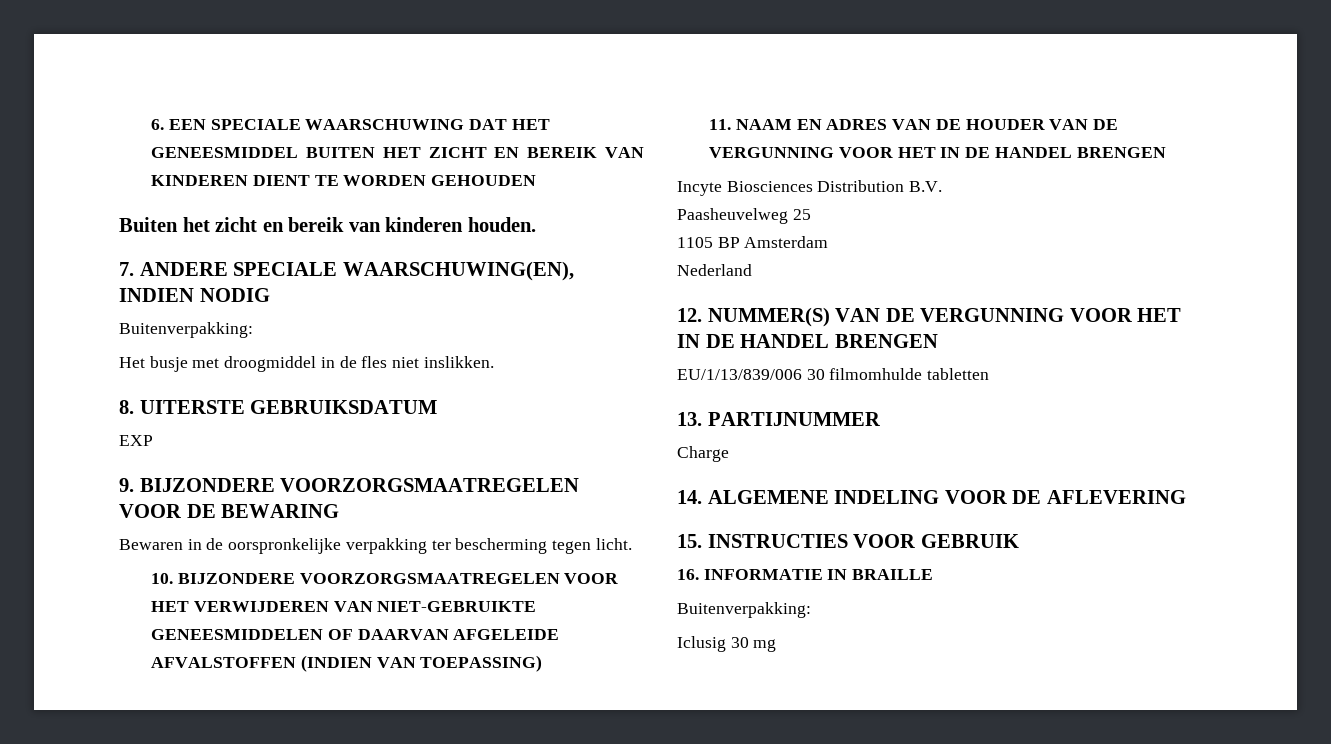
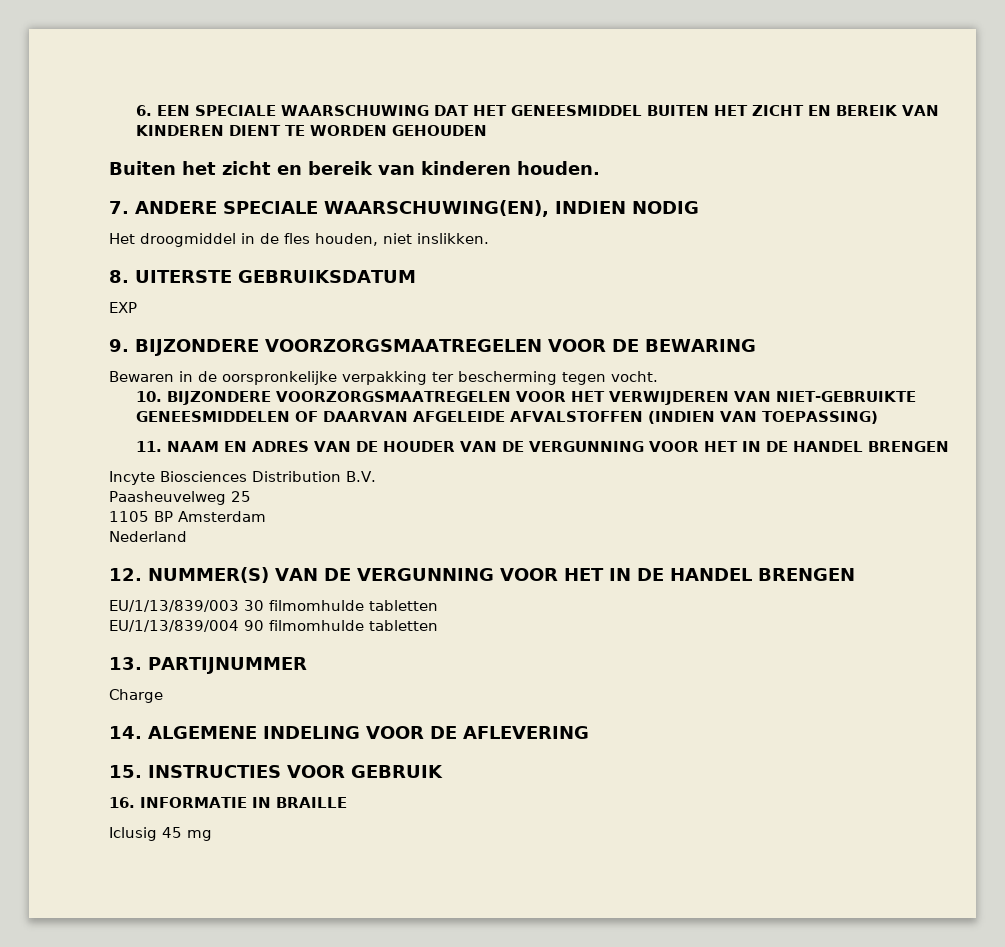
  7. ANDERE SPECIALE WAARSCHUWING(EN), INDIEN NODIG
- Buitenverpakking:
- Het busje met droogmiddel in de fles niet inslikken.
+ Het droogmiddel in de fles houden, niet inslikken.
- Bewaren in de oorspronkelijke verpakking ter bescherming tegen licht.
+ Bewaren in de oorspronkelijke verpakking ter bescherming tegen vocht.
- EU/1/13/839/006 30 filmomhulde tabletten
+ EU/1/13/839/003 30 filmomhulde tabletten
+ EU/1/13/839/004 90 filmomhulde tabletten
  16. INFORMATIE IN BRAILLE
- Buitenverpakking:
- Iclusig 30 mg
+ Iclusig 45 mg

